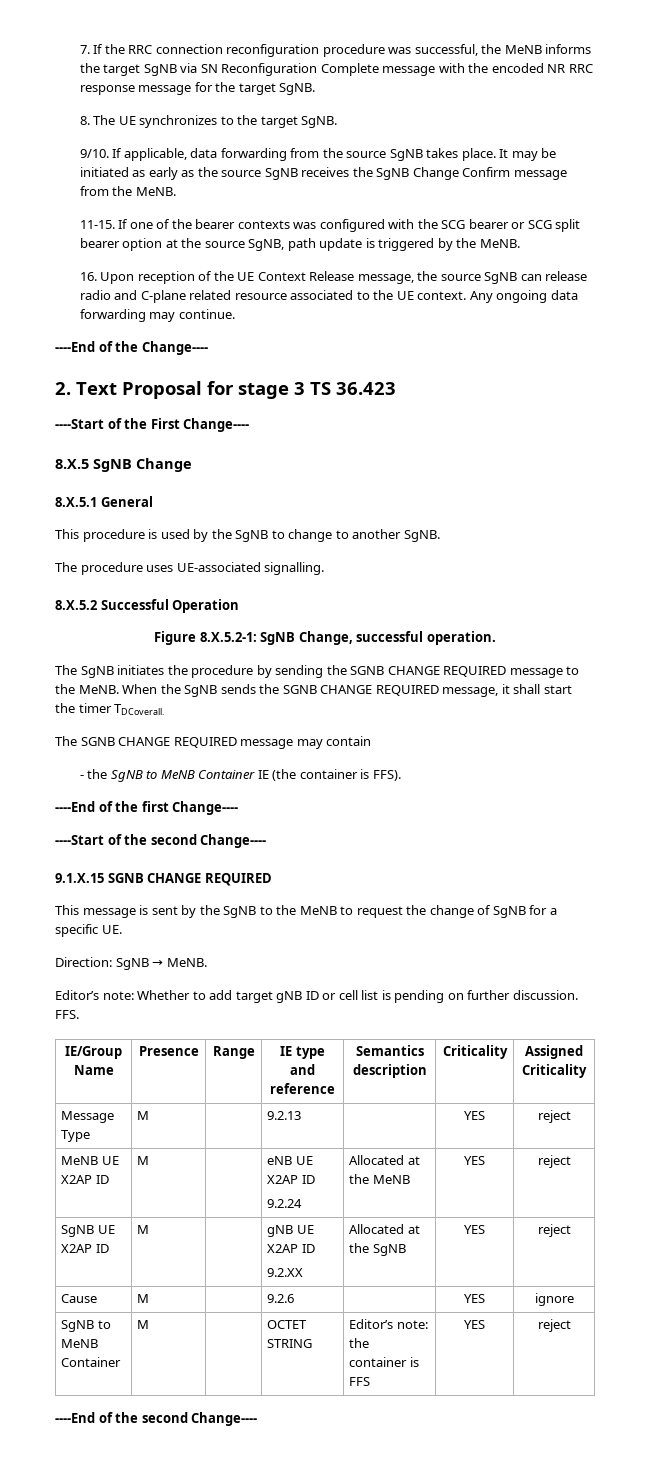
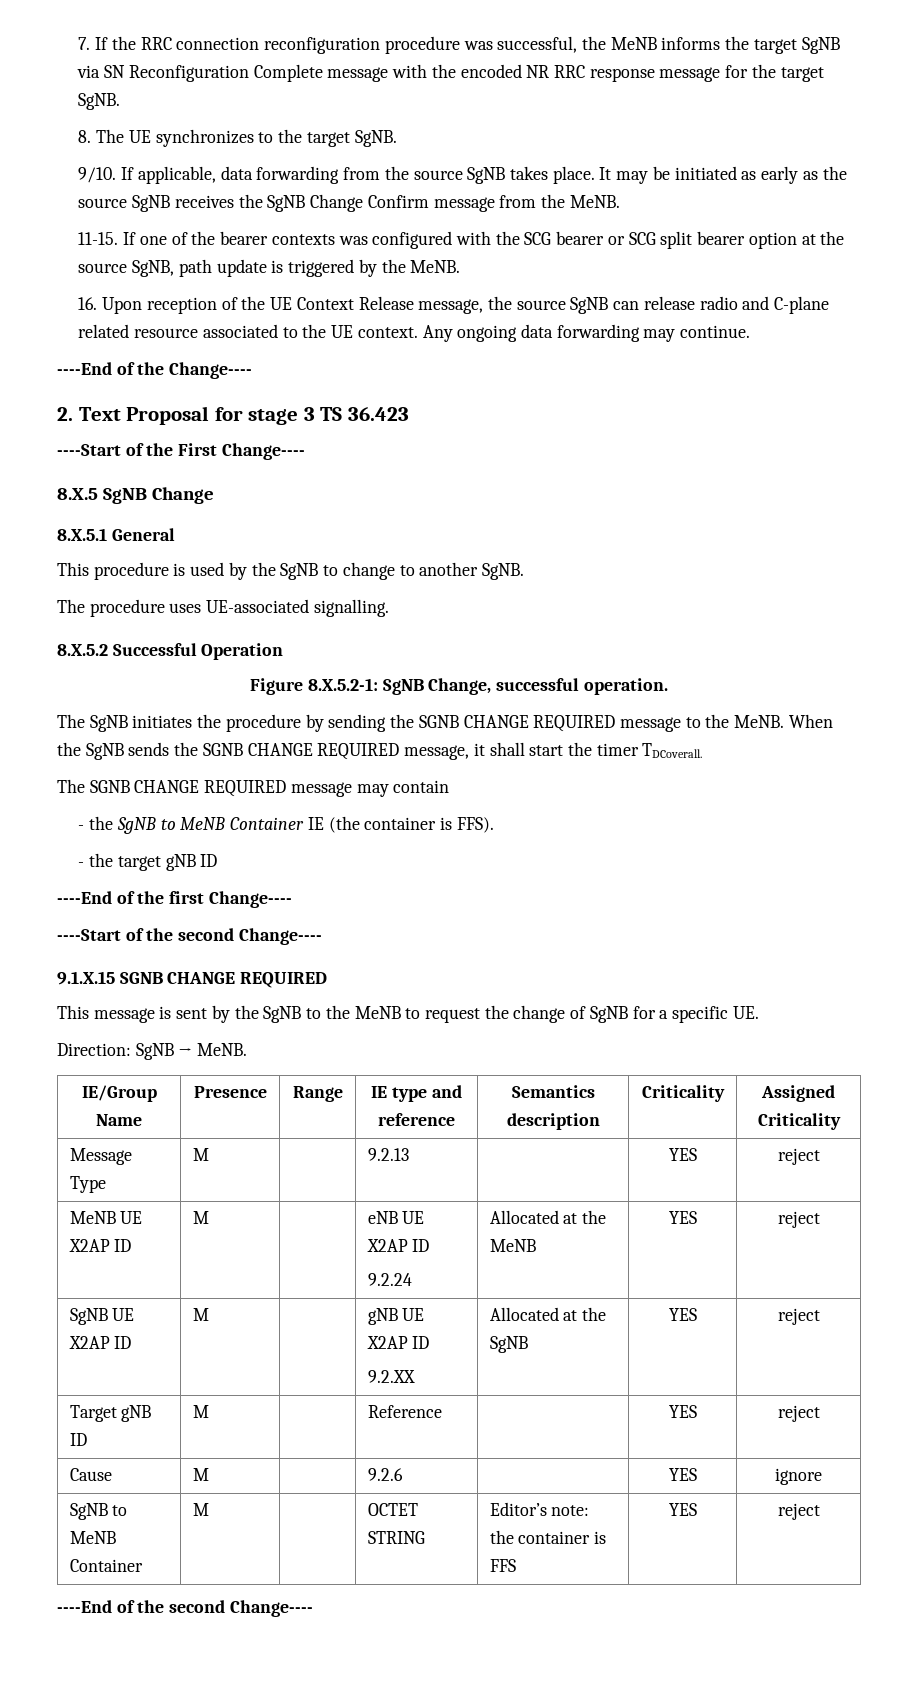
+ - the target gNB ID
- Editor’s note: Whether to add target gNB ID or cell list is pending on further discussion. FFS.
+ Target gNB ID | M | | Reference | | YES | reject

